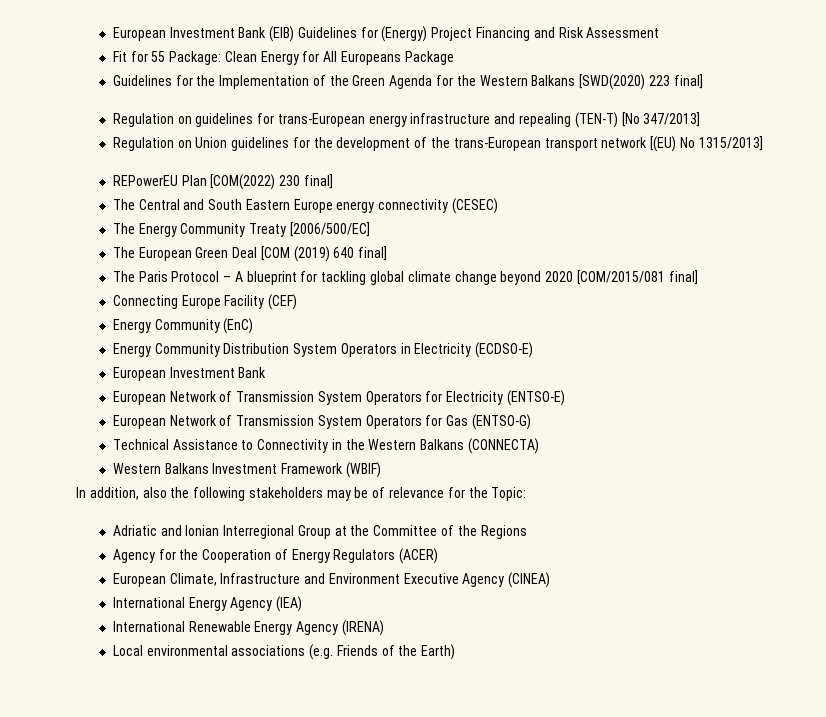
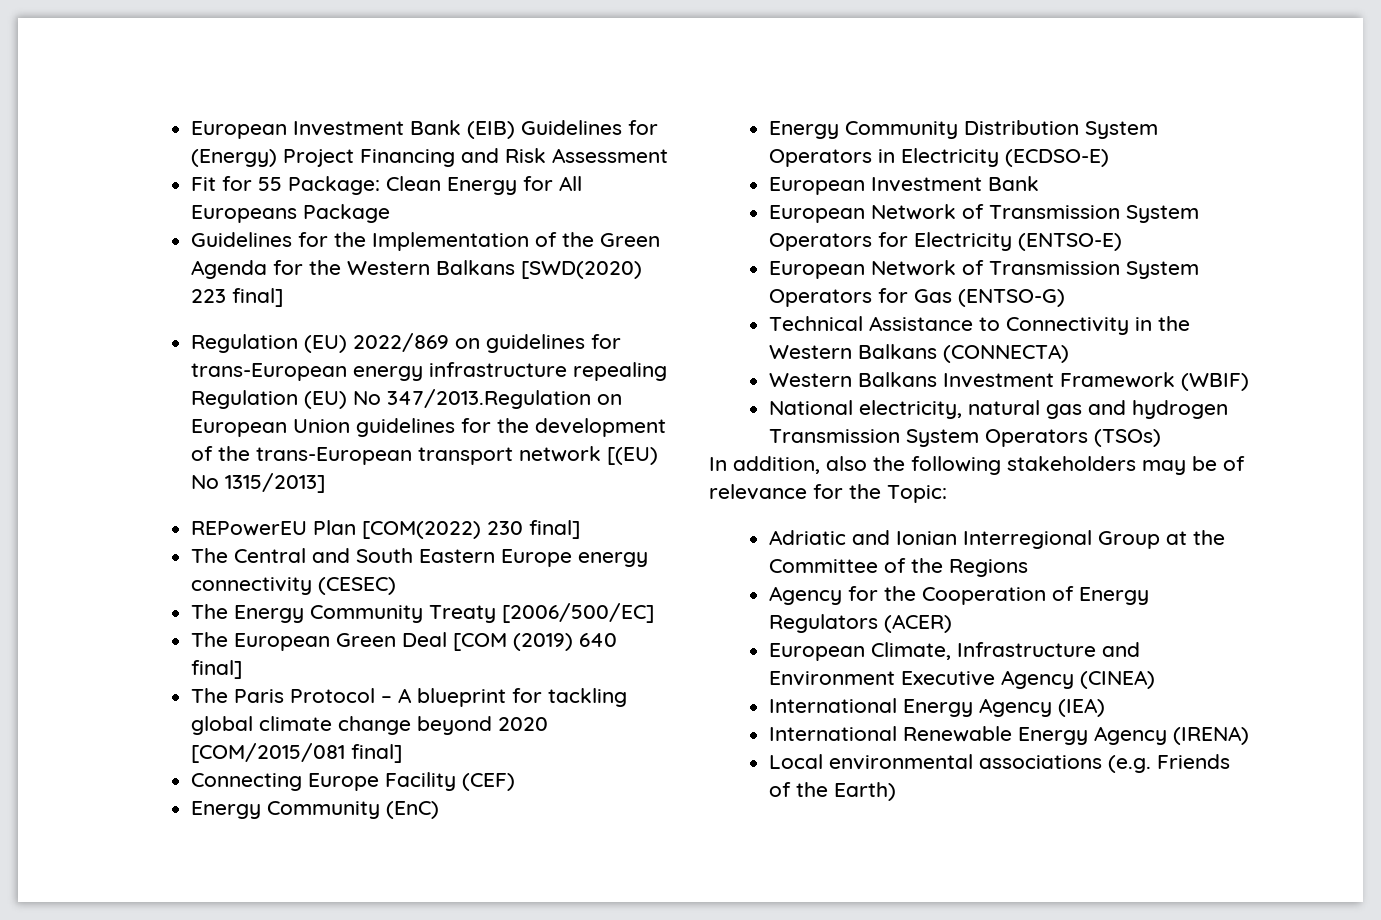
- Regulation on guidelines for trans-European energy infrastructure and repealing (TEN-T) [No 347/2013]
- Regulation on Union guidelines for the development of the trans-European transport network [(EU) No 1315/2013]
+ Regulation (EU) 2022/869 on guidelines for trans-European energy infrastructure repealing Regulation (EU) No 347/2013.Regulation on European Union guidelines for the development of the trans-European transport network [(EU) No 1315/2013]
+ National electricity, natural gas and hydrogen Transmission System Operators (TSOs)

